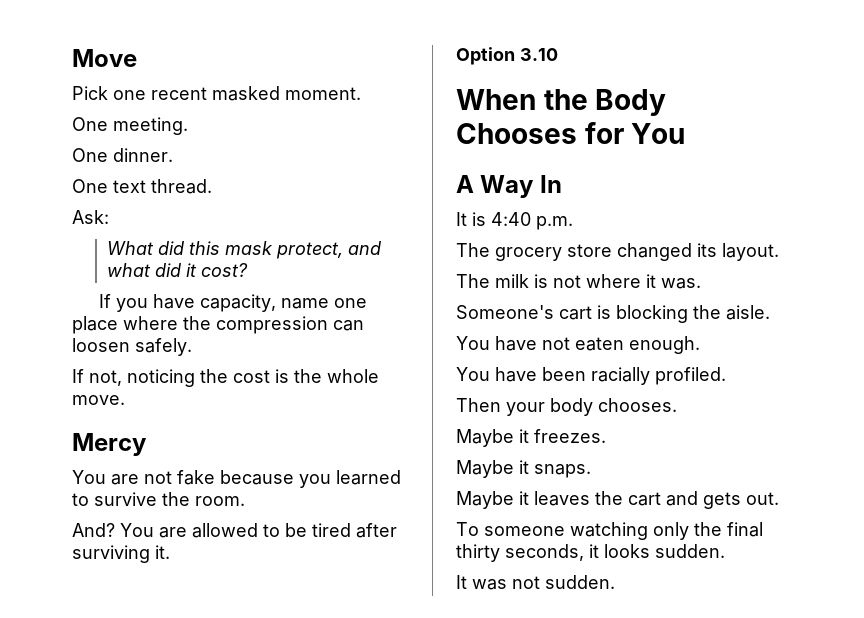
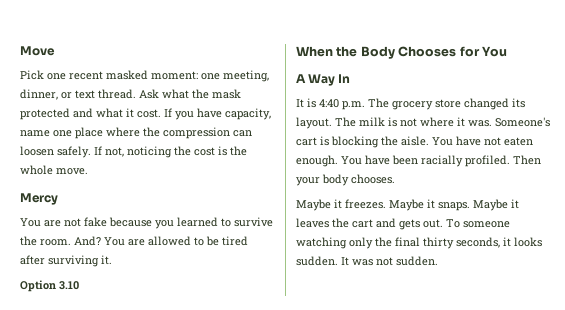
- Pick one recent masked moment.
- One meeting.
- One dinner.
- One text thread.
- Ask:
- What did this mask protect, and what did it cost?
- If you have capacity, name one place where the compression can loosen safely.
- If not, noticing the cost is the whole move.
+ Pick one recent masked moment: one meeting, dinner, or text thread. Ask what the mask protected and what it cost. If you have capacity, name one place where the compression can loosen safely. If not, noticing the cost is the whole move.
- You are not fake because you learned to survive the room.
- And?
+ You are not fake because you learned to survive the room. And?
- It is 4:40 p.m.
- The grocery store changed its layout.
- The milk is not where it was.
- Someone's cart is blocking the aisle.
- You have not eaten enough.
- You have been racially profiled.
- Then your body chooses.
+ It is 4:40 p.m. The grocery store changed its layout. The milk is not where it was. Someone's cart is blocking the aisle. You have not eaten enough. You have been racially profiled. Then your body chooses.
- Maybe it freezes.
- Maybe it snaps.
- Maybe it leaves the cart and gets out.
- To someone watching only the final thirty seconds, it looks sudden.
- It was not sudden.
+ Maybe it freezes. Maybe it snaps. Maybe it leaves the cart and gets out. To someone watching only the final thirty seconds, it looks sudden. It was not sudden.

